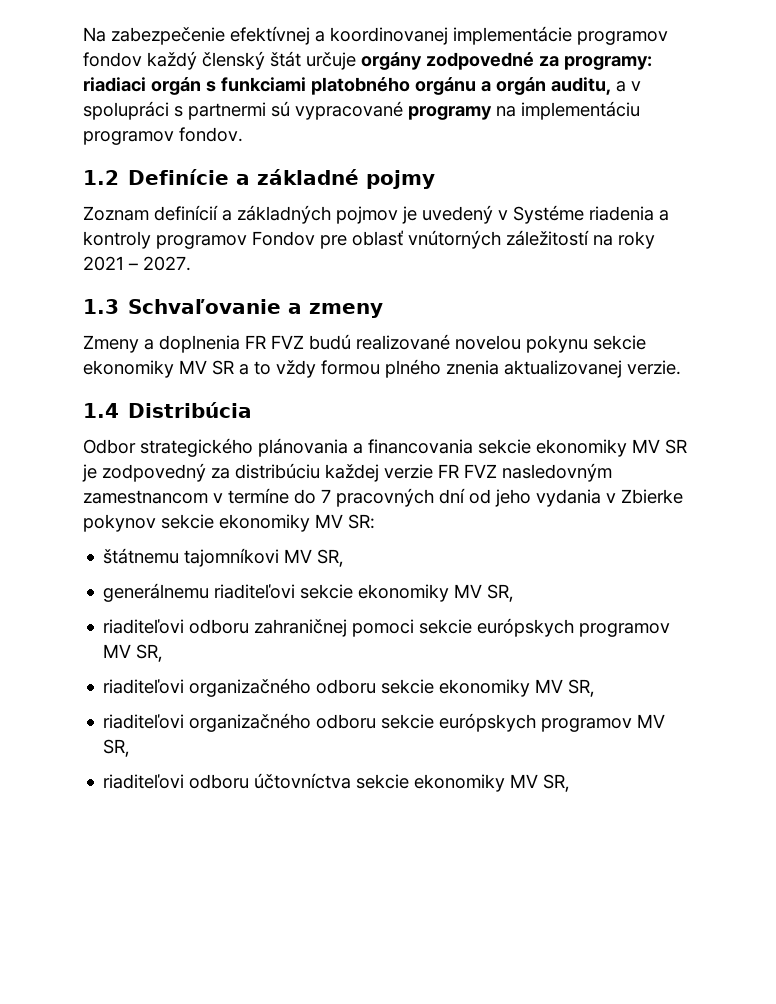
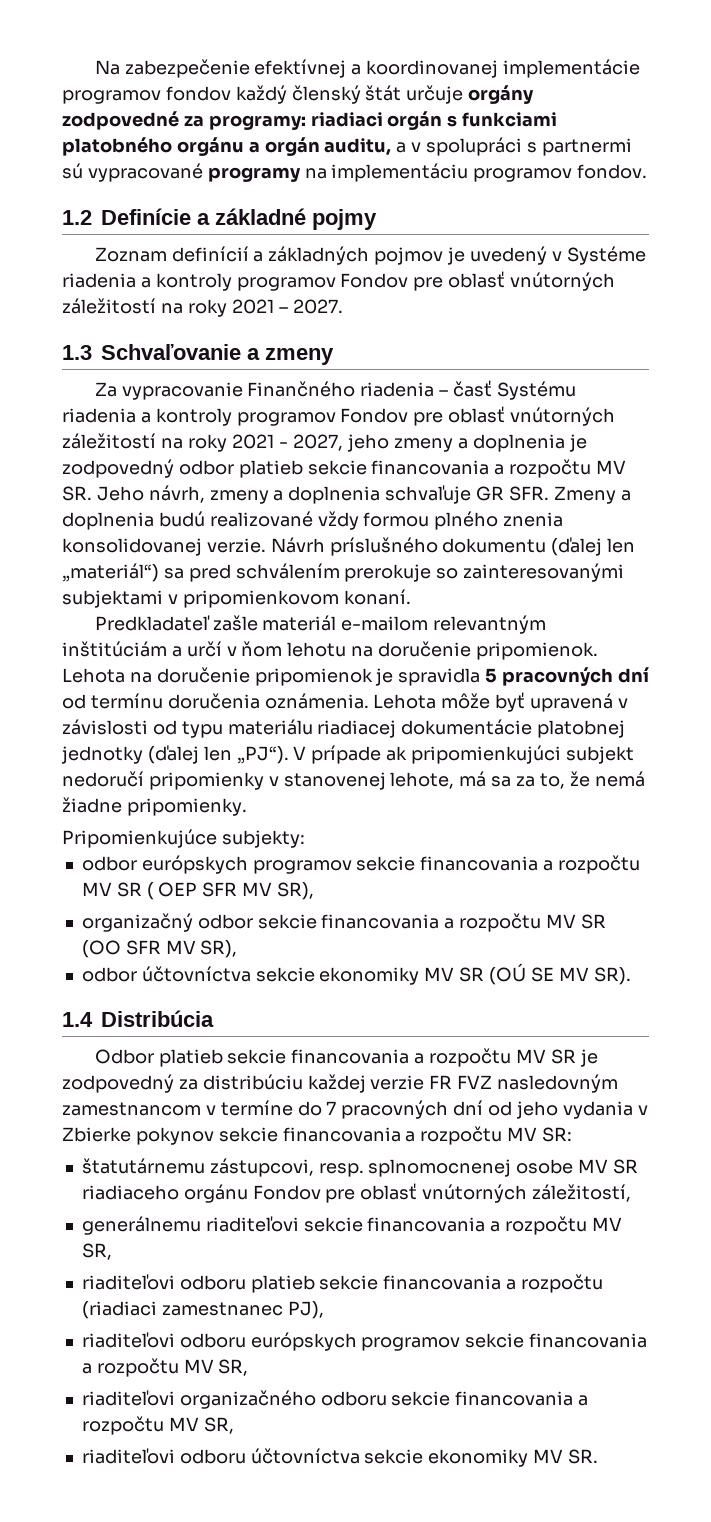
- Zmeny a doplnenia FR FVZ budú realizované novelou pokynu sekcie ekonomiky MV SR a to vždy formou plného znenia aktualizovanej verzie.
+ Za vypracovanie Finančného riadenia – časť Systému riadenia a kontroly programov Fondov pre oblasť vnútorných záležitostí na roky 2021 - 2027, jeho zmeny a doplnenia je zodpovedný odbor platieb sekcie financovania a rozpočtu MV SR. Jeho návrh, zmeny a doplnenia schvaľuje GR SFR. Zmeny a doplnenia budú realizované vždy formou plného znenia konsolidovanej verzie. Návrh príslušného dokumentu (ďalej len „materiál“) sa pred schválením prerokuje so zainteresovanými subjektami v pripomienkovom konaní.
+ Predkladateľ zašle materiál e-mailom relevantným inštitúciám a určí v ňom lehotu na doručenie pripomienok. Lehota na doručenie pripomienok je spravidla 5 pracovných dní od termínu doručenia oznámenia. Lehota môže byť upravená v závislosti od typu materiálu riadiacej dokumentácie platobnej jednotky (ďalej len „PJ“). V prípade ak pripomienkujúci subjekt nedoručí pripomienky v stanovenej lehote, má sa za to, že nemá žiadne pripomienky.
+ Pripomienkujúce subjekty:
+ odbor európskych programov sekcie financovania a rozpočtu MV SR ( OEP SFR MV SR),
+ organizačný odbor sekcie financovania a rozpočtu MV SR (OO SFR MV SR),
+ odbor účtovníctva sekcie ekonomiky MV SR (OÚ SE MV SR).
  1.4 Distribúcia
- Odbor strategického plánovania a financovania sekcie ekonomiky MV SR je zodpovedný za distribúciu každej verzie FR FVZ nasledovným zamestnancom v termíne do 7 pracovných dní od jeho vydania v Zbierke pokynov sekcie ekonomiky MV SR:
+ Odbor platieb sekcie financovania a rozpočtu MV SR je zodpovedný za distribúciu každej verzie FR FVZ nasledovným zamestnancom v termíne do 7 pracovných dní od jeho vydania v Zbierke pokynov sekcie financovania a rozpočtu MV SR:
- štátnemu tajomníkovi MV SR,
+ štatutárnemu zástupcovi, resp. splnomocnenej osobe MV SR riadiaceho orgánu Fondov pre oblasť vnútorných záležitostí,
- generálnemu riaditeľovi sekcie ekonomiky MV SR,
- riaditeľovi odboru zahraničnej pomoci sekcie európskych programov MV SR,
- riaditeľovi organizačného odboru sekcie ekonomiky MV SR,
- riaditeľovi organizačného odboru sekcie európskych programov MV SR,
+ generálnemu riaditeľovi sekcie financovania a rozpočtu MV SR,
+ riaditeľovi odboru platieb sekcie financovania a rozpočtu (riadiaci zamestnanec PJ),
+ riaditeľovi odboru európskych programov sekcie financovania a rozpočtu MV SR,
+ riaditeľovi organizačného odboru sekcie financovania a rozpočtu MV SR,
- riaditeľovi odboru účtovníctva sekcie ekonomiky MV SR,
+ riaditeľovi odboru účtovníctva sekcie ekonomiky MV SR.

